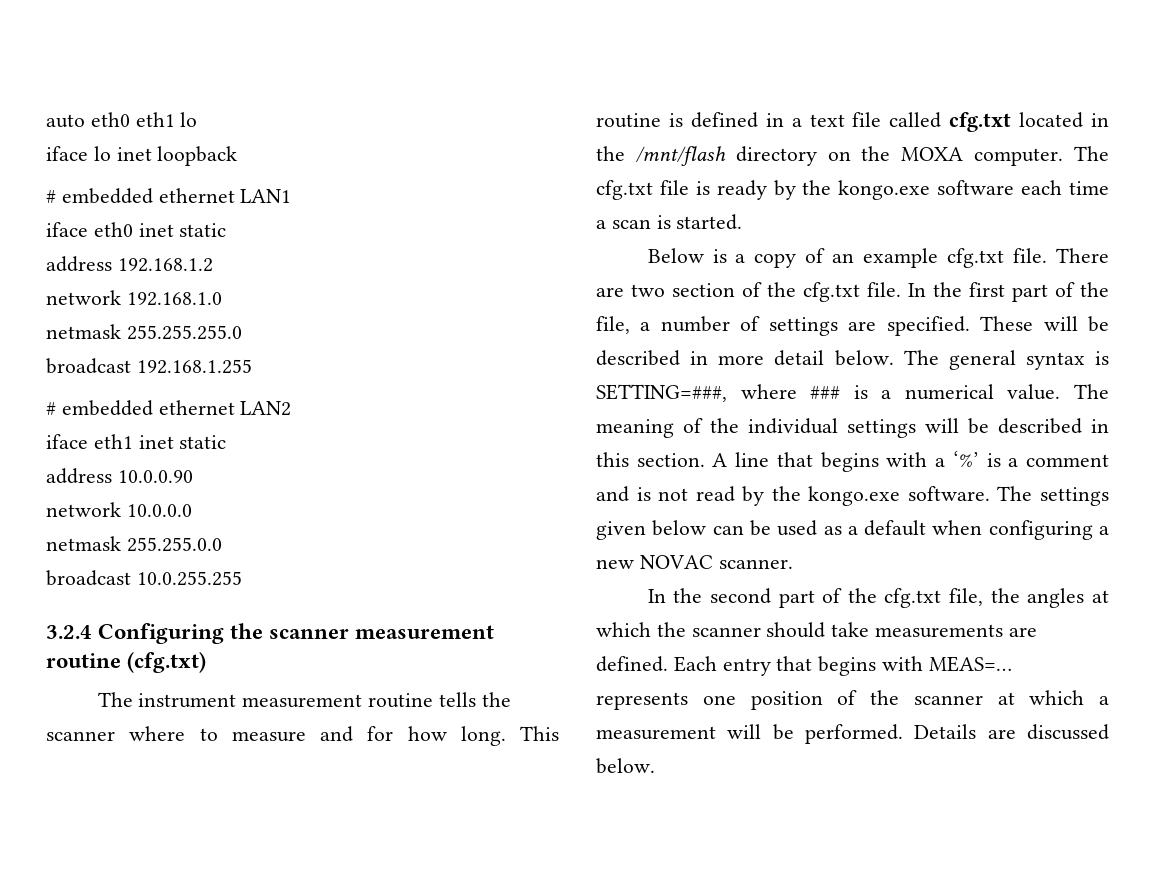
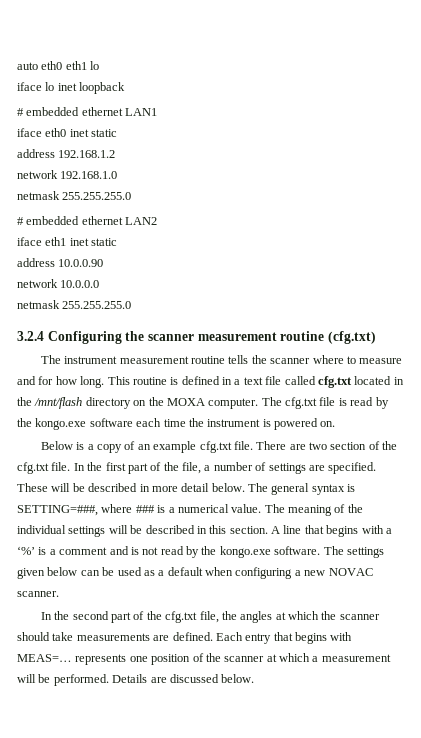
- broadcast 192.168.1.255
  network 10.0.0.0
- netmask 255.255.0.0
- broadcast 10.0.255.255
+ netmask 255.255.255.0
- The cfg.txt file is ready by the kongo.exe software each time a scan is started.
+ The cfg.txt file is read by the kongo.exe software each time the instrument is powered on.

